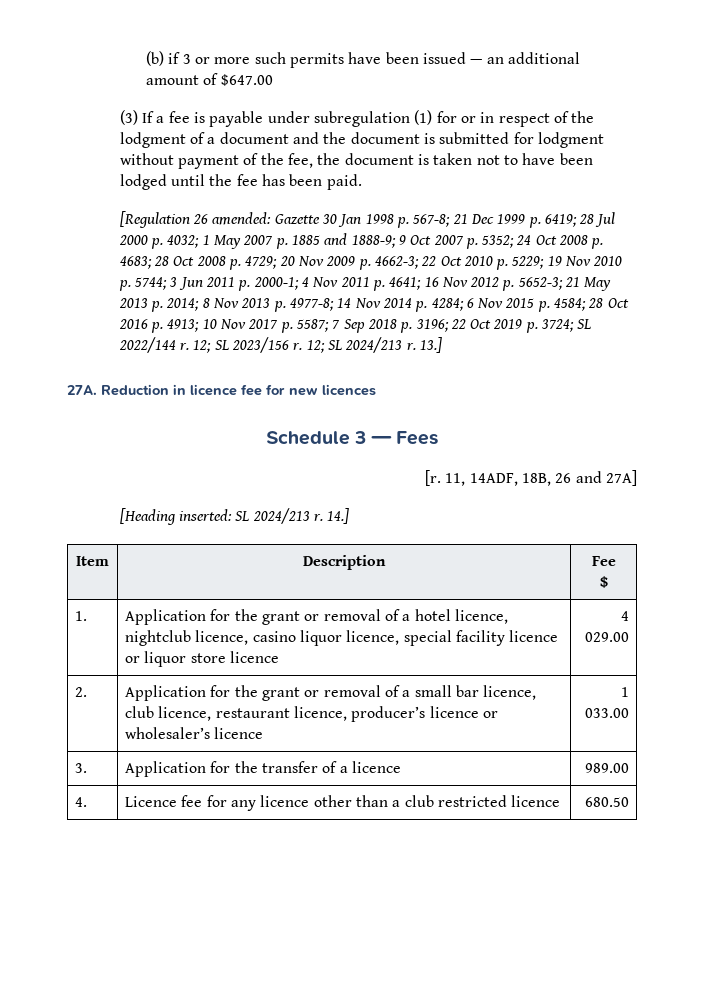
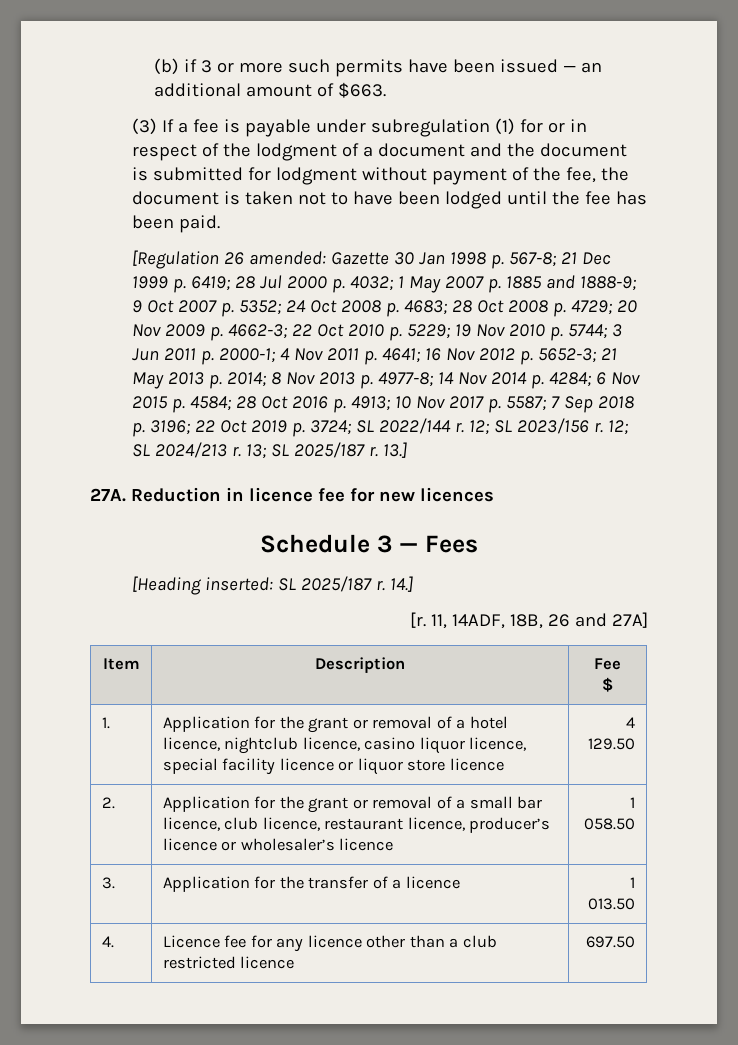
- (b) if 3 or more such permits have been issued — an additional amount of $647.00
+ (b) if 3 or more such permits have been issued — an additional amount of $663.
+ 13; SL 2025/187 r.
+ [Heading inserted: SL 2025/187 r. 14.]
- [Heading inserted: SL 2024/213 r. 14.]
- 1. | Application for the grant or removal of a hotel licence, nightclub licence, casino liquor licence, special facility licence or liquor store licence | 4 029.00
+ 1. | Application for the grant or removal of a hotel licence, nightclub licence, casino liquor licence, special facility licence or liquor store licence | 4 129.50
- 2. | Application for the grant or removal of a small bar licence, club licence, restaurant licence, producer’s licence or wholesaler’s licence | 1 033.00
+ 2. | Application for the grant or removal of a small bar licence, club licence, restaurant licence, producer’s licence or wholesaler’s licence | 1 058.50
- 3. | Application for the transfer of a licence | 989.00
+ 3. | Application for the transfer of a licence | 1 013.50
- 4. | Licence fee for any licence other than a club restricted licence | 680.50
+ 4. | Licence fee for any licence other than a club restricted licence | 697.50

